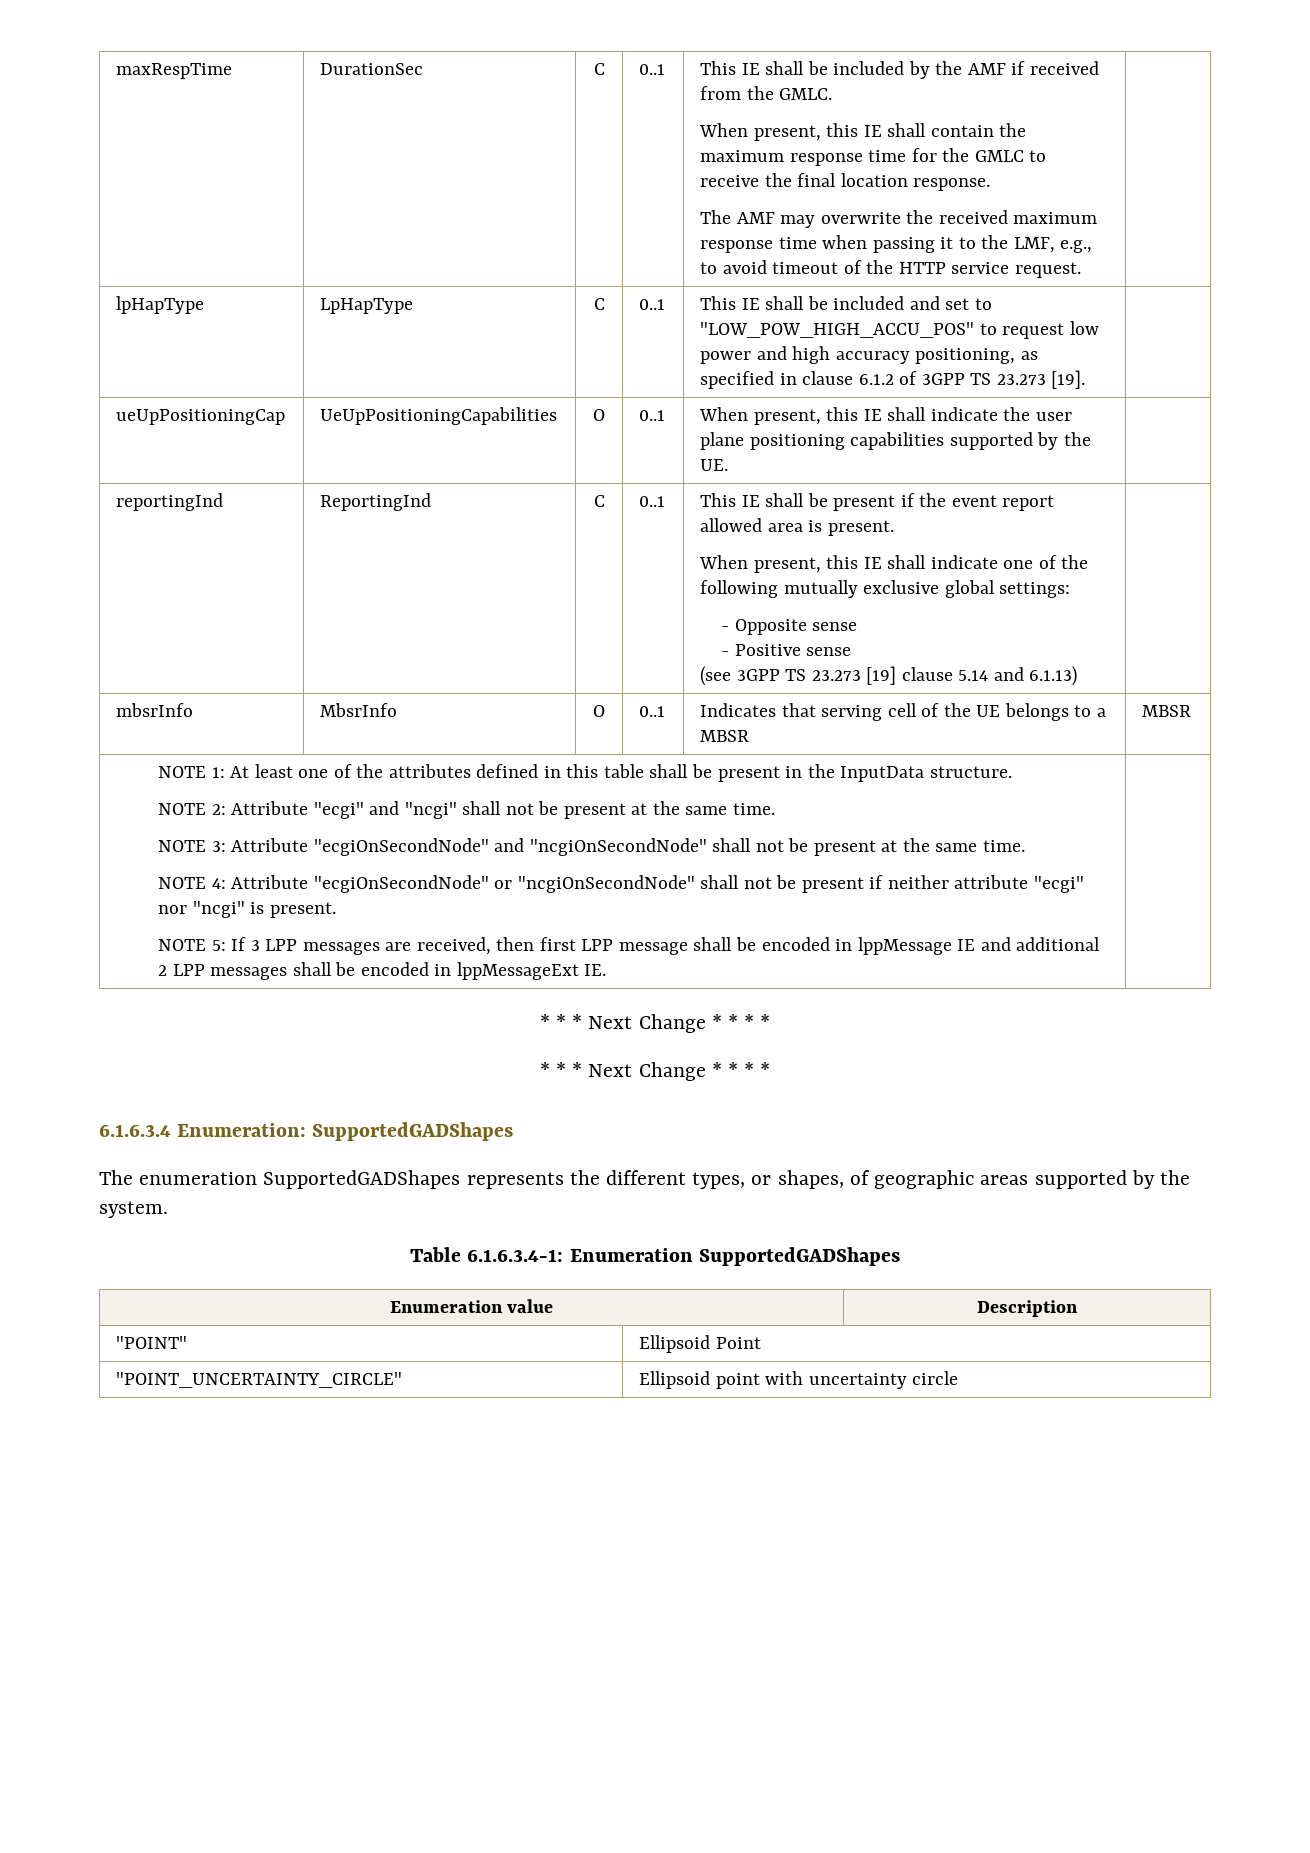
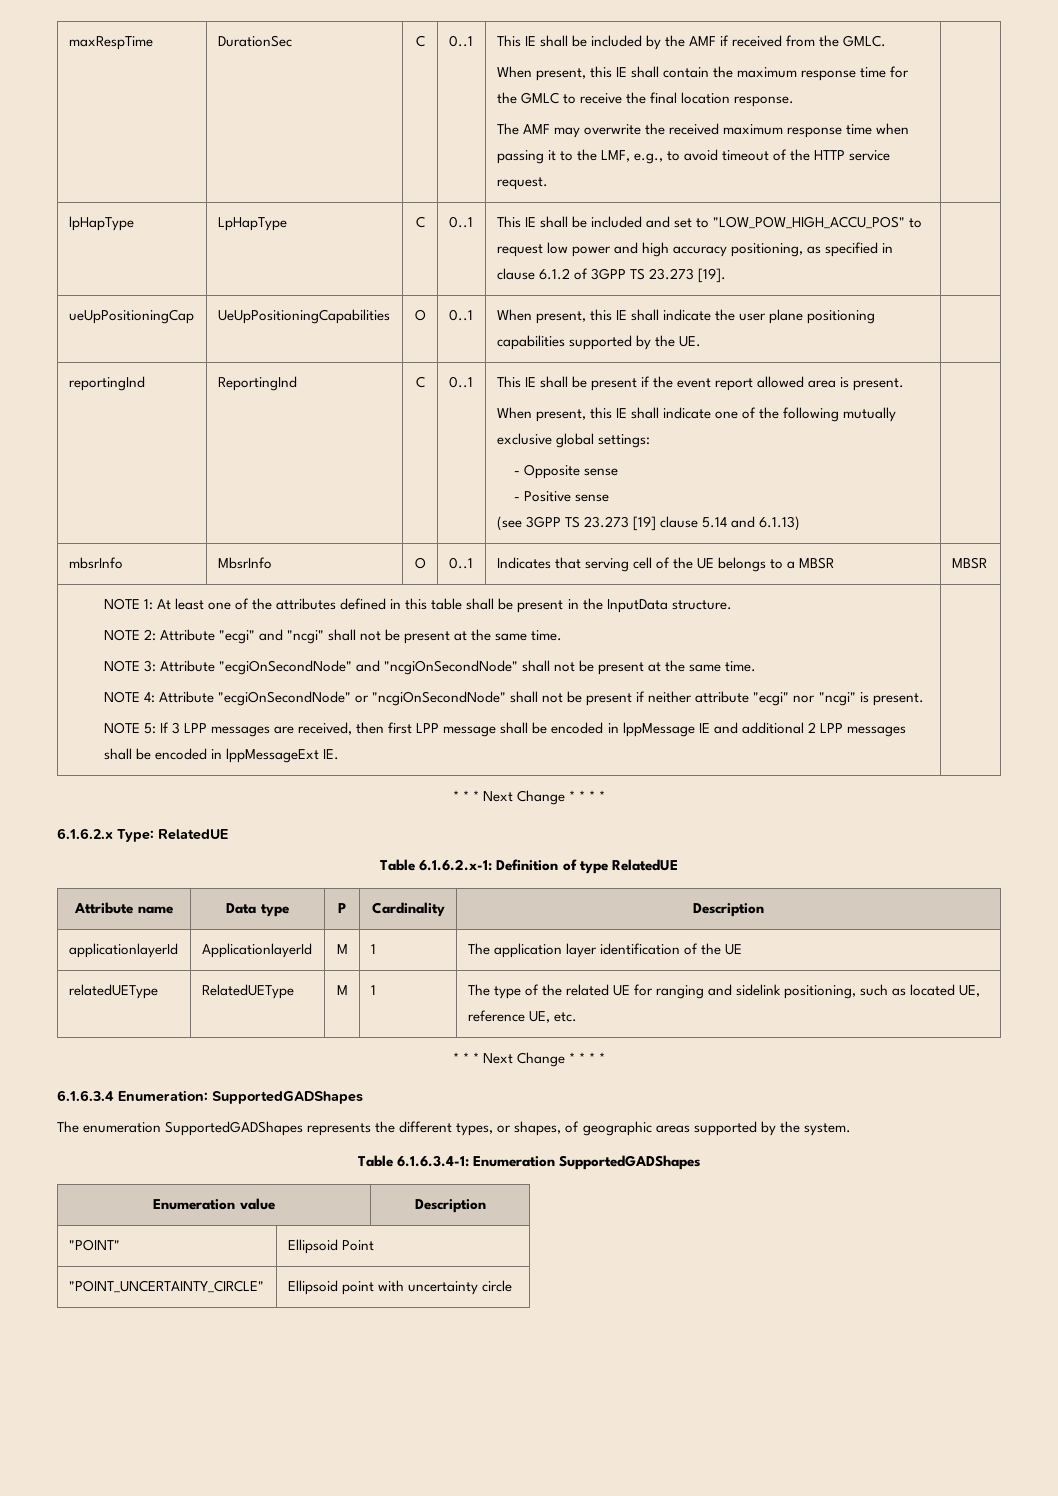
+ 6.1.6.2.x Type: RelatedUE
+ Table 6.1.6.2.x-1: Definition of type RelatedUE
+ Attribute name | Data type | P | Cardinality | Description
+ applicationlayerId | ApplicationlayerId | M | 1 | The application layer identification of the UE
+ relatedUEType | RelatedUEType | M | 1 | The type of the related UE for ranging and sidelink positioning, such as located UE, reference UE, etc.

